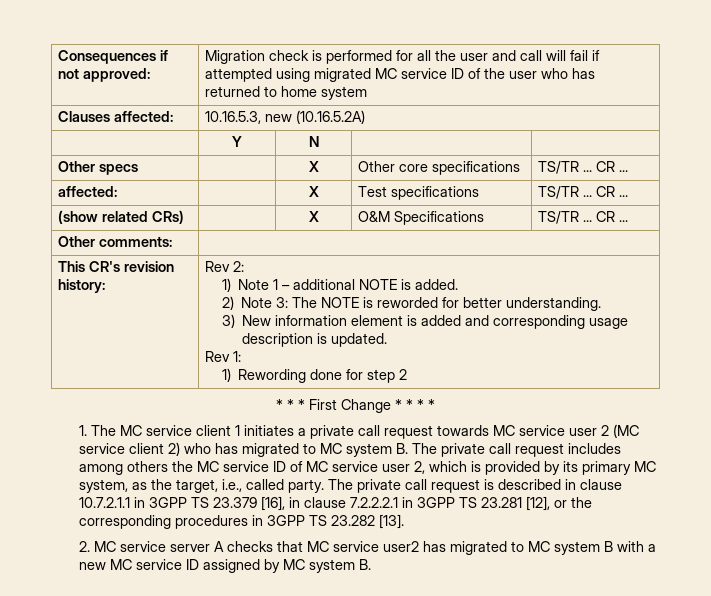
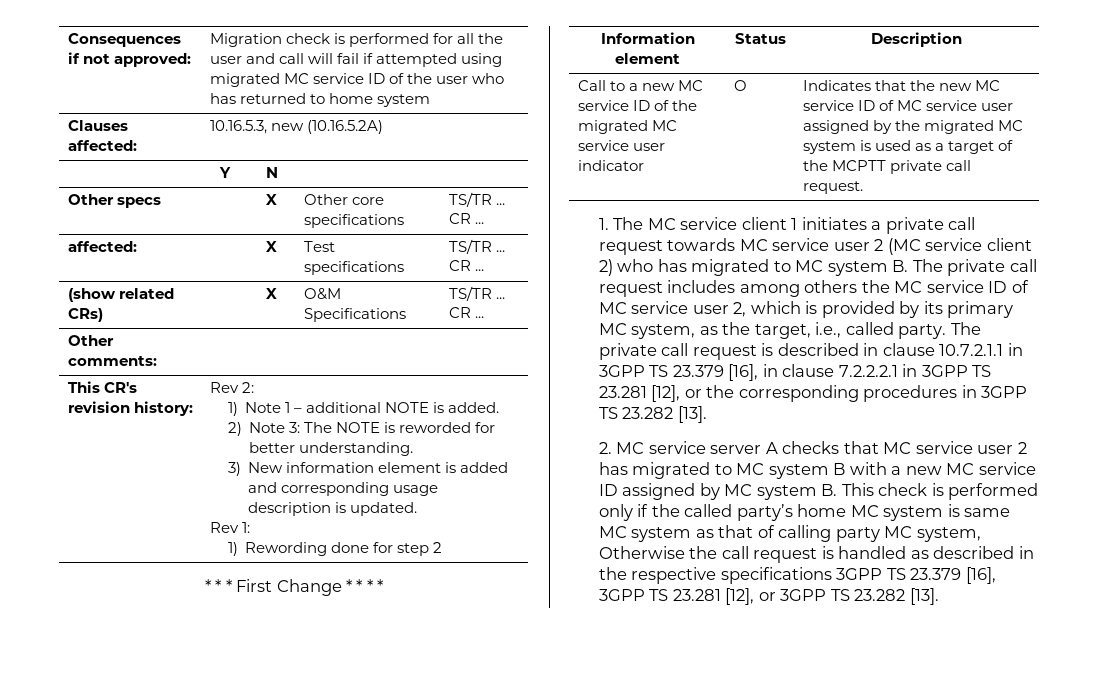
+ Information element | Status | Description
+ Call to a new MC service ID of the migrated MC service user indicator | O | Indicates that the new MC service ID of MC service user assigned by the migrated MC system is used as a target of the MCPTT private call request.
- 2. MC service server A checks that MC service user2 has migrated to MC system B with a new MC service ID assigned by MC system B.
+ 2. MC service server A checks that MC service user 2 has migrated to MC system B with a new MC service ID assigned by MC system B. This check is performed only if the called party’s home MC system is same MC system as that of calling party MC system, Otherwise the call request is handled as described in the respective specifications 3GPP TS 23.379 [16], 3GPP TS 23.281 [12], or 3GPP TS 23.282 [13].

